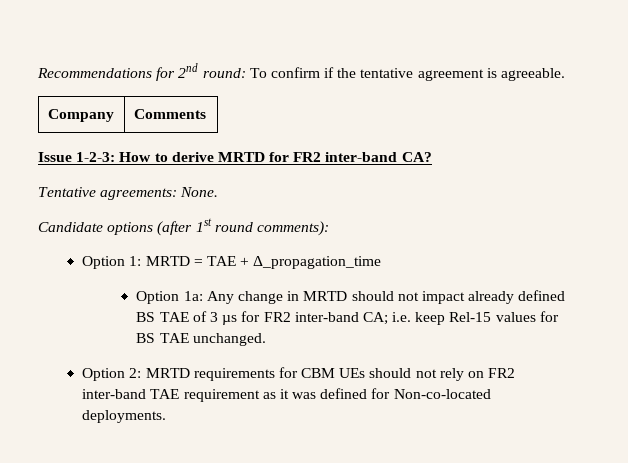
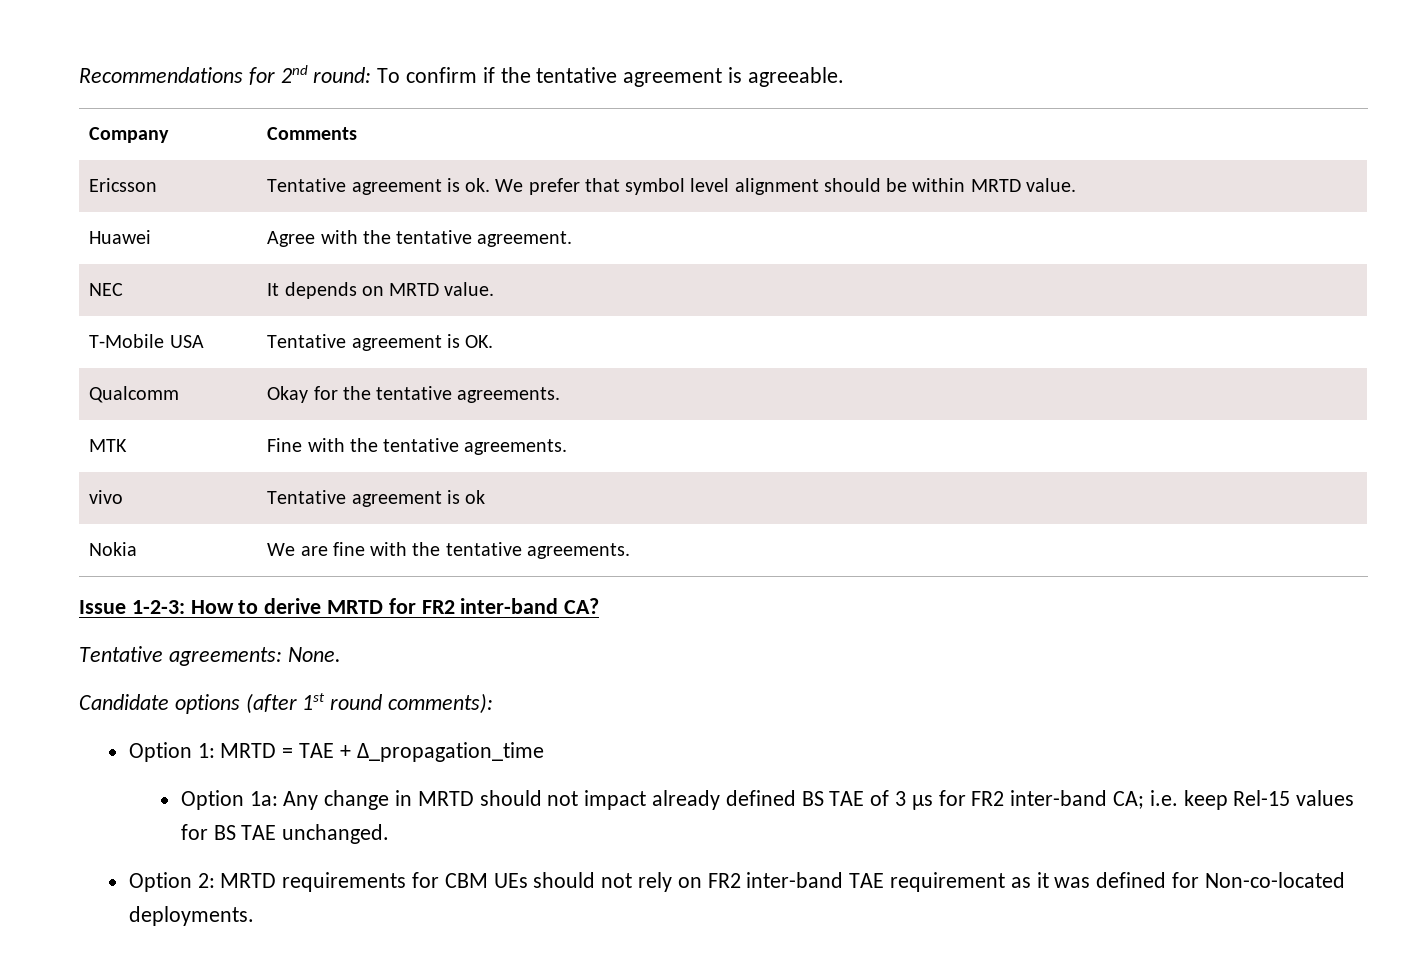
+ Ericsson | Tentative agreement is ok. We prefer that symbol level alignment should be within MRTD value.
+ Huawei | Agree with the tentative agreement.
+ NEC | It depends on MRTD value.
+ T-Mobile USA | Tentative agreement is OK.
+ Qualcomm | Okay for the tentative agreements.
+ MTK | Fine with the tentative agreements.
+ vivo | Tentative agreement is ok
+ Nokia | We are fine with the tentative agreements.

